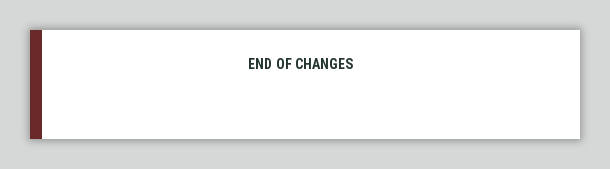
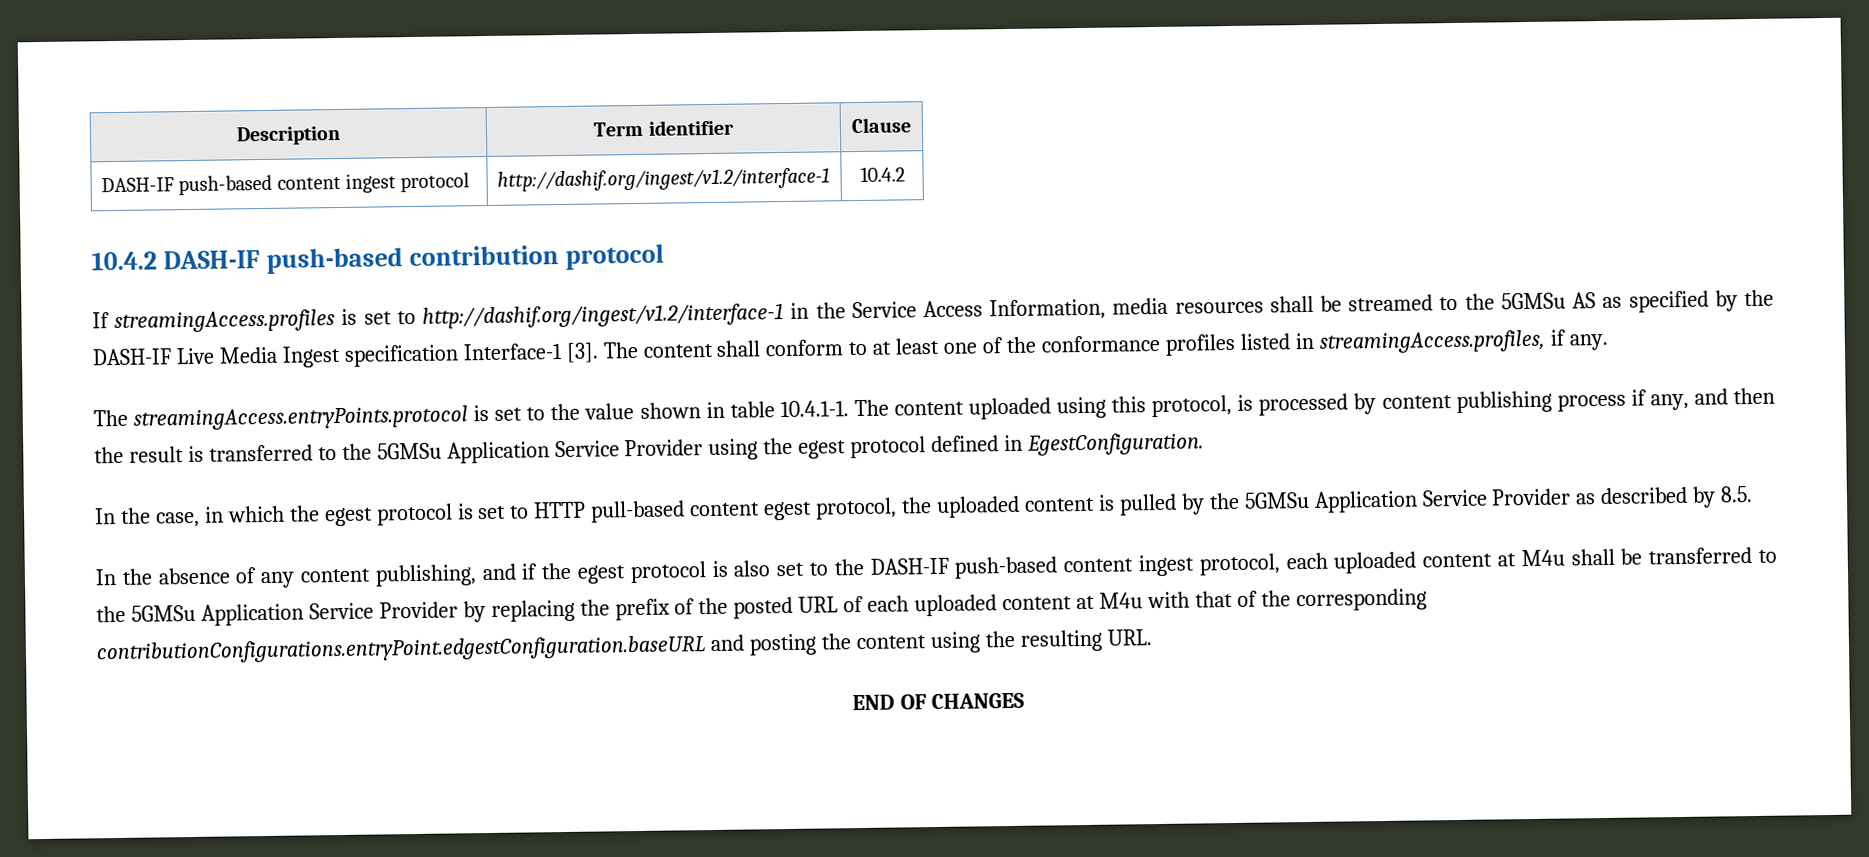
+ Description | Term identifier | Clause
+ DASH-IF push-based content ingest protocol | http://dashif.org/ingest/v1.2/interface-1 | 10.4.2
+ 10.4.2 DASH-IF push-based contribution protocol
+ If streamingAccess.profiles is set to http://dashif.org/ingest/v1.2/interface-1 in the Service Access Information, media resources shall be streamed to the 5GMSu AS as specified by the DASH-IF Live Media Ingest specification Interface-1 [3]. The content shall conform to at least one of the conformance profiles listed in streamingAccess.profiles, if any.
+ The streamingAccess.entryPoints.protocol is set to the value shown in table 10.4.1-1. The content uploaded using this protocol, is processed by content publishing process if any, and then the result is transferred to the 5GMSu Application Service Provider using the egest protocol defined in EgestConfiguration.
+ In the case, in which the egest protocol is set to HTTP pull-based content egest protocol, the uploaded content is pulled by the 5GMSu Application Service Provider as described by 8.5.
+ In the absence of any content publishing, and if the egest protocol is also set to the DASH-IF push-based content ingest protocol, each uploaded content at M4u shall be transferred to the 5GMSu Application Service Provider by replacing the prefix of the posted URL of each uploaded content at M4u with that of the corresponding contributionConfigurations.entryPoint.edgestConfiguration.baseURL and posting the content using the resulting URL.

